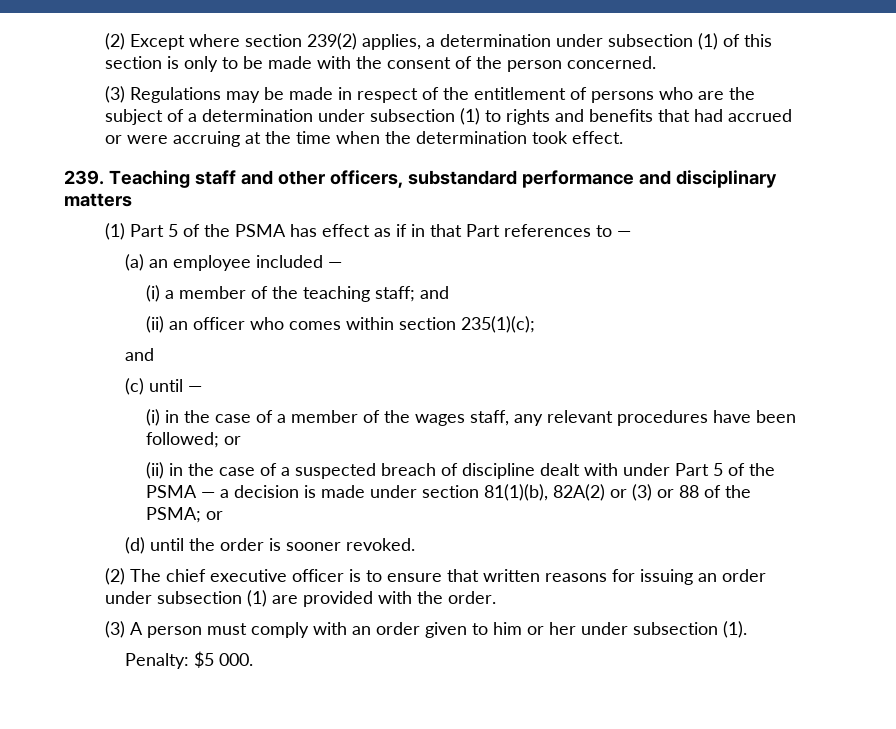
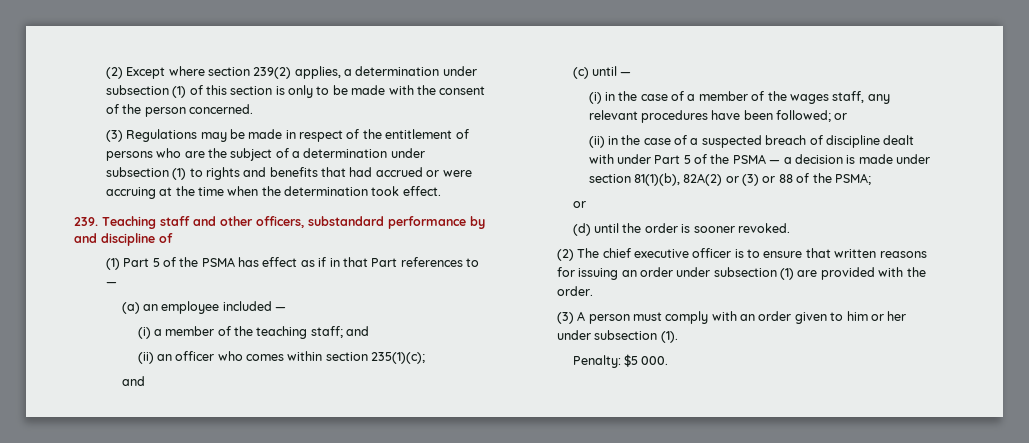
- 239. Teaching staff and other officers, substandard performance and disciplinary matters
+ 239. Teaching staff and other officers, substandard performance by and discipline of
- (ii) in the case of a suspected breach of discipline dealt with under Part 5 of the PSMA — a decision is made under section 81(1)(b), 82A(2) or (3) or 88 of the PSMA; or
+ (ii) in the case of a suspected breach of discipline dealt with under Part 5 of the PSMA — a decision is made under section 81(1)(b), 82A(2) or (3) or 88 of the PSMA;
+ or

